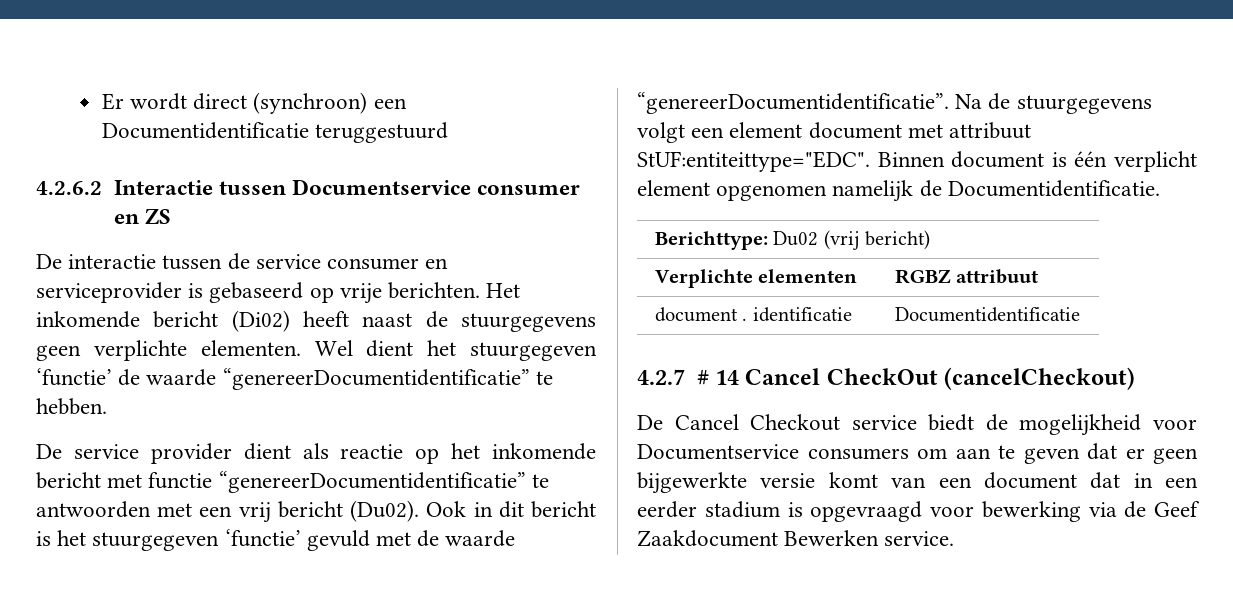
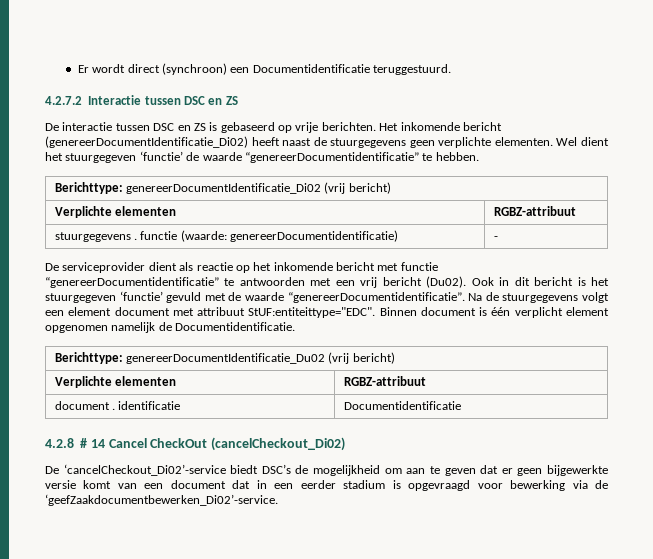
- Er wordt direct (synchroon) een Documentidentificatie teruggestuurd
- 4.2.6.2 Interactie tussen Documentservice consumer en ZS
+ Er wordt direct (synchroon) een Documentidentificatie teruggestuurd.
+ 4.2.7.2 Interactie tussen DSC en ZS
- De interactie tussen de service consumer en serviceprovider is gebaseerd op vrije berichten.
+ De interactie tussen DSC en ZS is gebaseerd op vrije berichten.
- Het inkomende bericht (Di02) heeft naast de stuurgegevens geen verplichte elementen.
+ Het inkomende bericht (genereerDocumentIdentificatie_Di02) heeft naast de stuurgegevens geen verplichte elementen.
- De service provider dient als reactie op het inkomende bericht met functie “genereerDocumentidentificatie” te antwoorden met een vrij bericht (Du02).
+ Berichttype: genereerDocumentIdentificatie_Di02 (vrij bericht)
+ Verplichte elementen | RGBZ-attribuut
+ stuurgegevens . functie (waarde: genereerDocumentidentificatie) | -
+ De serviceprovider dient als reactie op het inkomende bericht met functie “genereerDocumentidentificatie” te antwoorden met een vrij bericht (Du02).
- Berichttype: Du02 (vrij bericht)
- Verplichte elementen | RGBZ attribuut
+ Berichttype: genereerDocumentIdentificatie_Du02 (vrij bericht)
+ Verplichte elementen | RGBZ-attribuut
- 4.2.7 # 14 Cancel CheckOut (cancelCheckout)
- De Cancel Checkout service biedt de mogelijkheid voor Documentservice consumers om aan te geven dat er geen bijgewerkte versie komt van een document dat in een eerder stadium is opgevraagd voor bewerking via de Geef Zaakdocument Bewerken service.
+ 4.2.8 # 14 Cancel CheckOut (cancelCheckout_Di02)
+ De ‘cancelCheckout_Di02’-service biedt DSC’s de mogelijkheid om aan te geven dat er geen bijgewerkte versie komt van een document dat in een eerder stadium is opgevraagd voor bewerking via de ‘geefZaakdocumentbewerken_Di02’-service.

